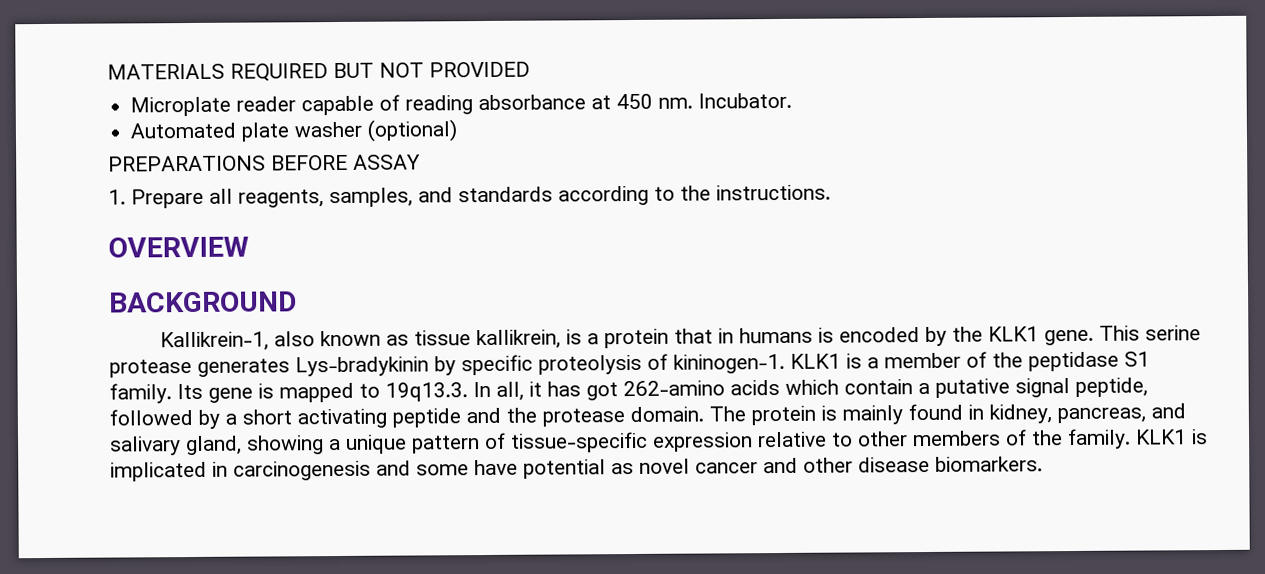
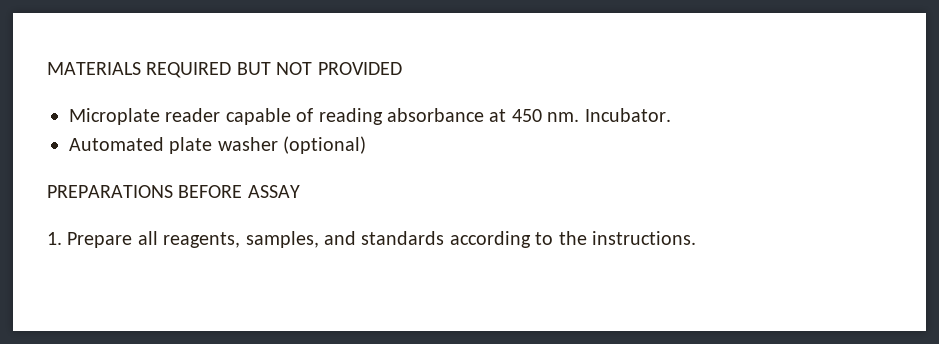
- OVERVIEW
- BACKGROUND
- Kallikrein-1, also known as tissue kallikrein, is a protein that in humans is encoded by the KLK1 gene. This serine protease generates Lys-bradykinin by specific proteolysis of kininogen-1. KLK1 is a member of the peptidase S1 family. Its gene is mapped to 19q13.3. In all, it has got 262-amino acids which contain a putative signal peptide, followed by a short activating peptide and the protease domain. The protein is mainly found in kidney, pancreas, and salivary gland, showing a unique pattern of tissue-specific expression relative to other members of the family. KLK1 is implicated in carcinogenesis and some have potential as novel cancer and other disease biomarkers.

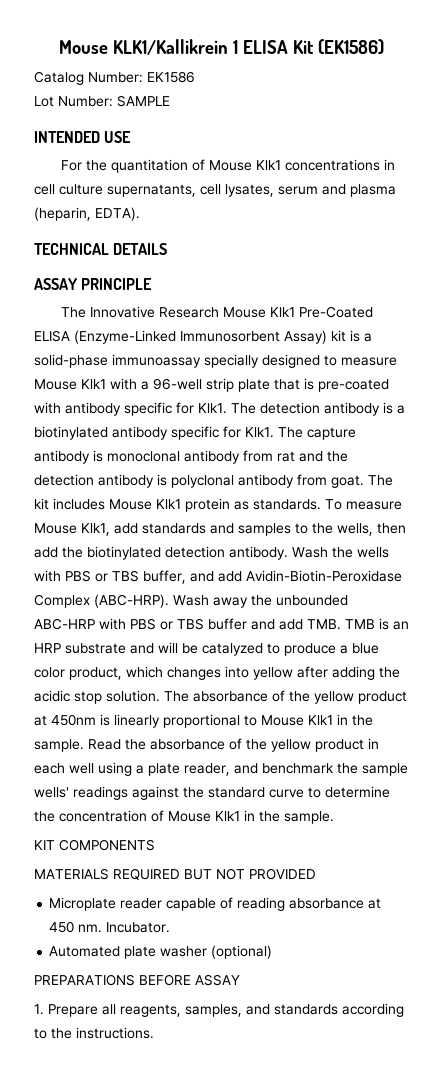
+ Mouse KLK1/Kallikrein 1 ELISA Kit (EK1586)
+ Catalog Number: EK1586
+ Lot Number: SAMPLE
+ INTENDED USE
+ For the quantitation of Mouse Klk1 concentrations in cell culture supernatants, cell lysates, serum and plasma (heparin, EDTA).
+ TECHNICAL DETAILS
+ ASSAY PRINCIPLE
+ The Innovative Research Mouse Klk1 Pre-Coated ELISA (Enzyme-Linked Immunosorbent Assay) kit is a solid-phase immunoassay specially designed to measure Mouse Klk1 with a 96-well strip plate that is pre-coated with antibody specific for Klk1. The detection antibody is a biotinylated antibody specific for Klk1. The capture antibody is monoclonal antibody from rat and the detection antibody is polyclonal antibody from goat. The kit includes Mouse Klk1 protein as standards. To measure Mouse Klk1, add standards and samples to the wells, then add the biotinylated detection antibody. Wash the wells with PBS or TBS buffer, and add Avidin-Biotin-Peroxidase Complex (ABC-HRP). Wash away the unbounded ABC-HRP with PBS or TBS buffer and add TMB. TMB is an HRP substrate and will be catalyzed to produce a blue color product, which changes into yellow after adding the acidic stop solution. The absorbance of the yellow product at 450nm is linearly proportional to Mouse Klk1 in the sample. Read the absorbance of the yellow product in each well using a plate reader, and benchmark the sample wells' readings against the standard curve to determine the concentration of Mouse Klk1 in the sample.
+ KIT COMPONENTS

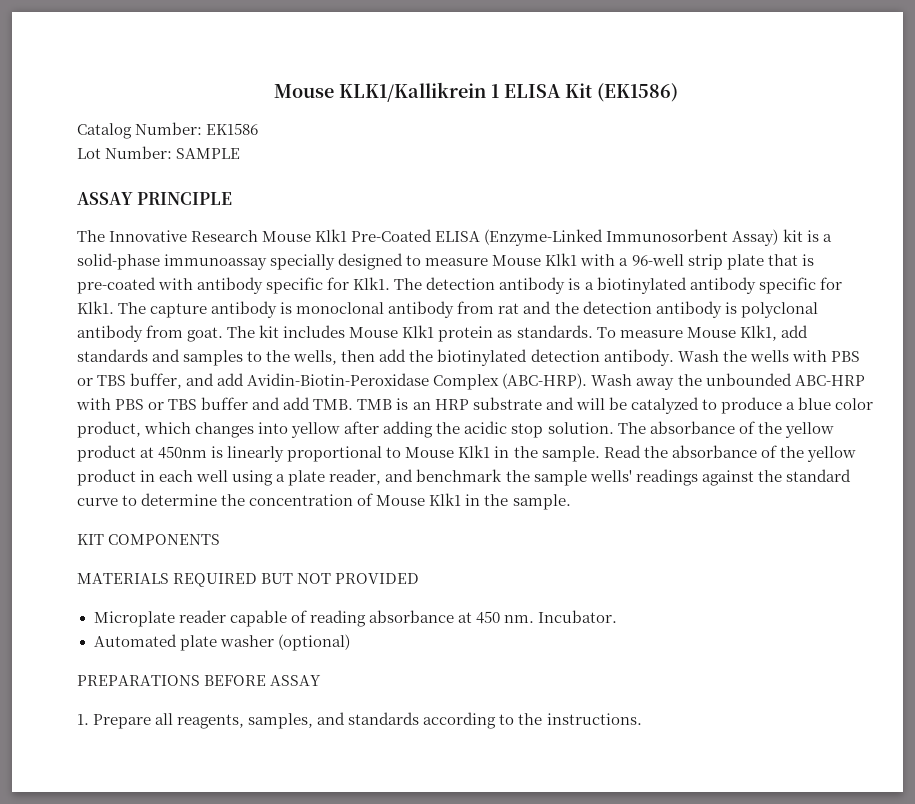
- INTENDED USE
- For the quantitation of Mouse Klk1 concentrations in cell culture supernatants, cell lysates, serum and plasma (heparin, EDTA).
- TECHNICAL DETAILS

